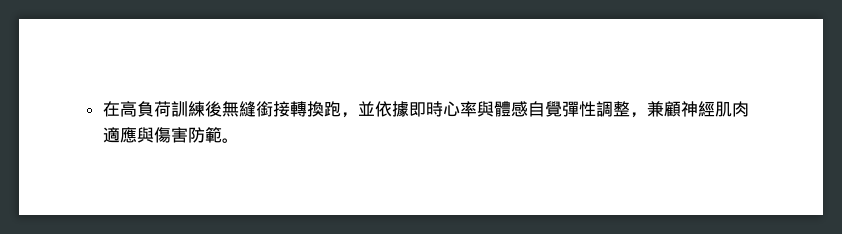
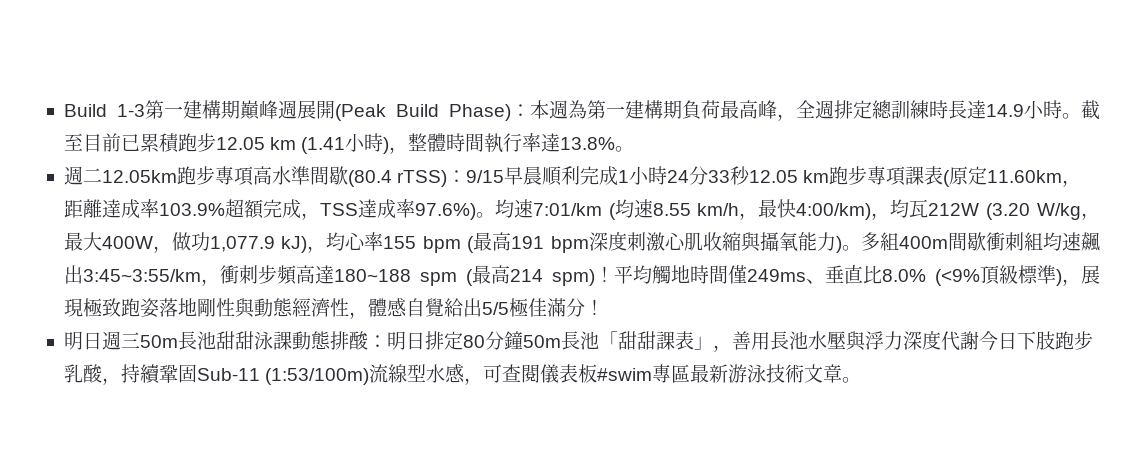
- 在高負荷訓練後無縫銜接轉換跑，並依據即時心率與體感自覺彈性調整，兼顧神經肌肉適應與傷害防範。
+ Build 1-3第一建構期巔峰週展開(Peak Build Phase)：本週為第一建構期負荷最高峰，全週排定總訓練時長達14.9小時。截至目前已累積跑步12.05 km (1.41小時)，整體時間執行率達13.8%。
+ 週二12.05km跑步專項高水準間歇(80.4 rTSS)：9/15早晨順利完成1小時24分33秒12.05 km跑步專項課表(原定11.60km，距離達成率103.9%超額完成，TSS達成率97.6%)。均速7:01/km (均速8.55 km/h，最快4:00/km)，均瓦212W (3.20 W/kg，最大400W，做功1,077.9 kJ)，均心率155 bpm (最高191 bpm深度刺激心肌收縮與攝氧能力)。多組400m間歇衝刺組均速飆出3:45~3:55/km，衝刺步頻高達180~188 spm (最高214 spm)！平均觸地時間僅249ms、垂直比8.0% (<9%頂級標準)，展現極致跑姿落地剛性與動態經濟性，體感自覺給出5/5極佳滿分！
+ 明日週三50m長池甜甜泳課動態排酸：明日排定80分鐘50m長池「甜甜課表」，善用長池水壓與浮力深度代謝今日下肢跑步乳酸，持續鞏固Sub-11 (1:53/100m)流線型水感，可查閱儀表板#swim專區最新游泳技術文章。

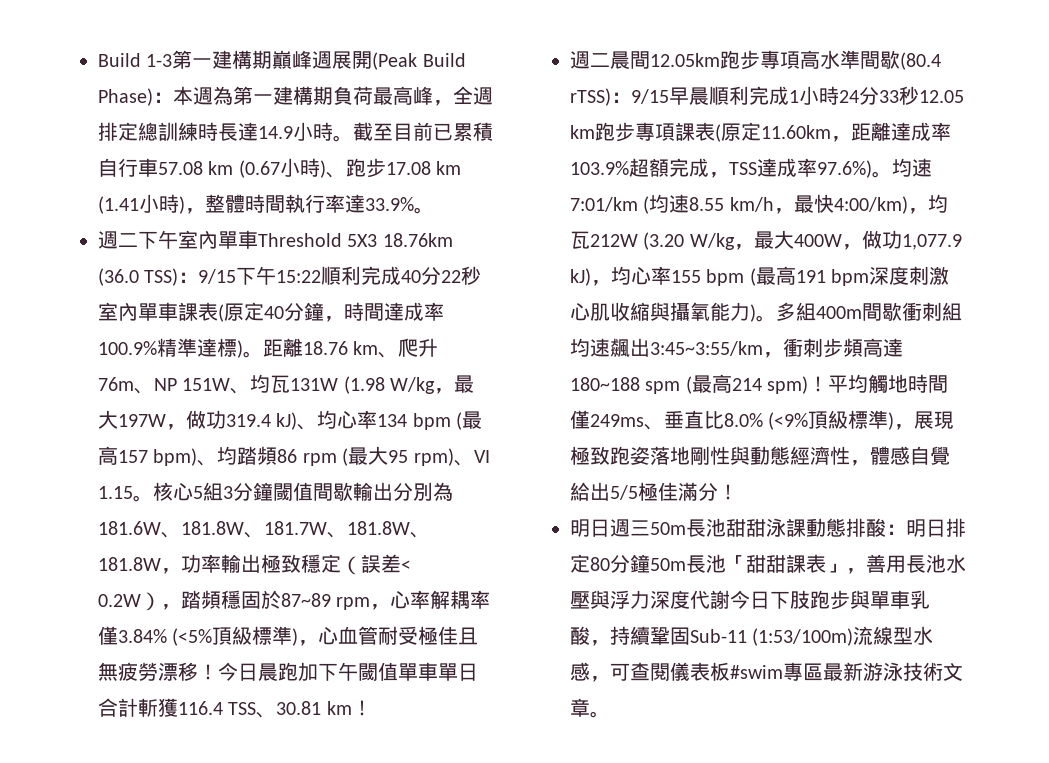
- 截至目前已累積跑步12.05 km (1.41小時)，整體時間執行率達13.8%。
+ 截至目前已累積自行車57.08 km (0.67小時)、跑步17.08 km (1.41小時)，整體時間執行率達33.9%。
- 週二12.05km跑步專項高水準間歇(80.4 rTSS)：9/15早晨順利完成1小時24分33秒12.05 km跑步專項課表(原定11.60km，距離達成率103.9%超額完成，TSS達成率97.6%)。
+ 週二下午室內單車Threshold 5X3 18.76km (36.0 TSS)：9/15下午15:22順利完成40分22秒室內單車課表(原定40分鐘，時間達成率100.9%精準達標)。距離18.76 km、爬升76m、NP 151W、均瓦131W (1.98 W/kg，最大197W，做功319.4 kJ)、均心率134 bpm (最高157 bpm)、均踏頻86 rpm (最大95 rpm)、VI 1.15。核心5組3分鐘閾值間歇輸出分別為181.6W、181.8W、181.7W、181.8W、181.8W，功率輸出極致穩定（誤差< 0.2W），踏頻穩固於87~89 rpm，心率解耦率僅3.84% (<5%頂級標準)，心血管耐受極佳且無疲勞漂移！今日晨跑加下午閾值單車單日合計斬獲116.4 TSS、30.81 km！
+ 週二晨間12.05km跑步專項高水準間歇(80.4 rTSS)：9/15早晨順利完成1小時24分33秒12.05 km跑步專項課表(原定11.60km，距離達成率103.9%超額完成，TSS達成率97.6%)。
- 明日週三50m長池甜甜泳課動態排酸：明日排定80分鐘50m長池「甜甜課表」，善用長池水壓與浮力深度代謝今日下肢跑步乳酸，持續鞏固Sub-11 (1:53/100m)流線型水感，可查閱儀表板#swim專區最新游泳技術文章。
+ 明日週三50m長池甜甜泳課動態排酸：明日排定80分鐘50m長池「甜甜課表」，善用長池水壓與浮力深度代謝今日下肢跑步與單車乳酸，持續鞏固Sub-11 (1:53/100m)流線型水感，可查閱儀表板#swim專區最新游泳技術文章。

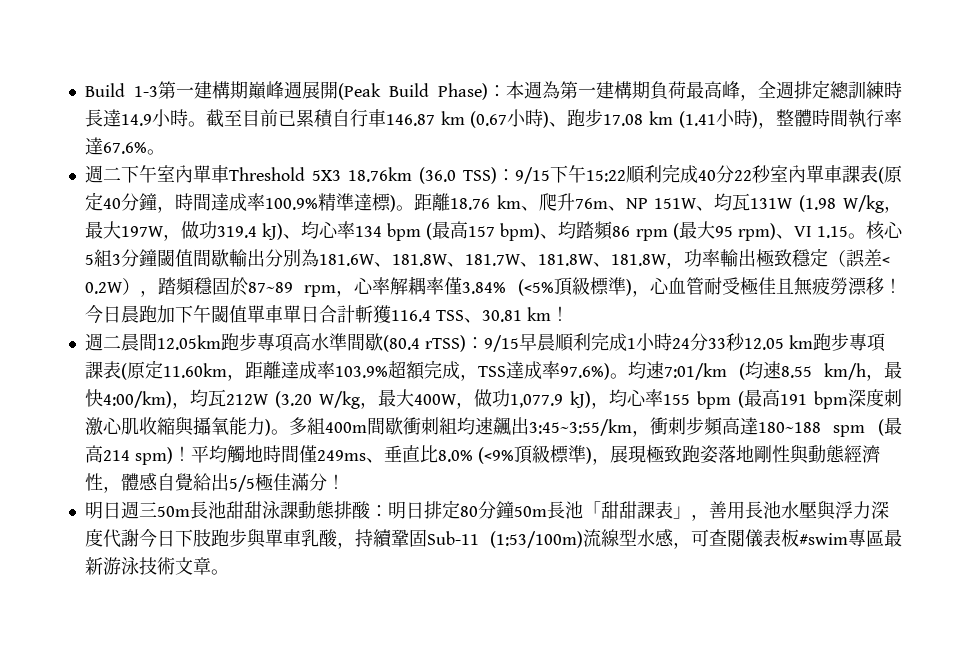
- 截至目前已累積自行車57.08 km (0.67小時)、跑步17.08 km (1.41小時)，整體時間執行率達33.9%。
+ 截至目前已累積自行車146.87 km (0.67小時)、跑步17.08 km (1.41小時)，整體時間執行率達67.6%。

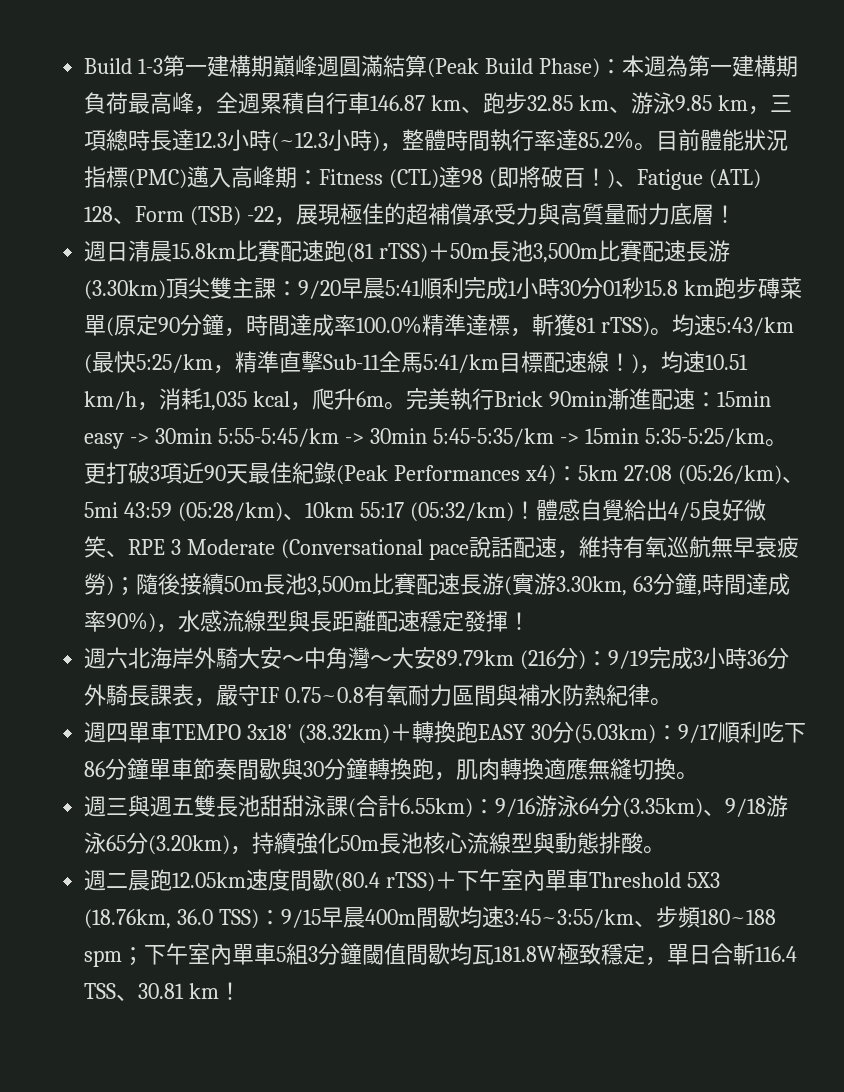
- Build 1-3第一建構期巔峰週展開(Peak Build Phase)：本週為第一建構期負荷最高峰，全週排定總訓練時長達14.9小時。截至目前已累積自行車146.87 km (0.67小時)、跑步17.08 km (1.41小時)，整體時間執行率達67.6%。
- 週二下午室內單車Threshold 5X3 18.76km (36.0 TSS)：9/15下午15:22順利完成40分22秒室內單車課表(原定40分鐘，時間達成率100.9%精準達標)。距離18.76 km、爬升76m、NP 151W、均瓦131W (1.98 W/kg，最大197W，做功319.4 kJ)、均心率134 bpm (最高157 bpm)、均踏頻86 rpm (最大95 rpm)、VI 1.15。核心5組3分鐘閾值間歇輸出分別為181.6W、181.8W、181.7W、181.8W、181.8W，功率輸出極致穩定（誤差< 0.2W），踏頻穩固於87~89 rpm，心率解耦率僅3.84% (<5%頂級標準)，心血管耐受極佳且無疲勞漂移！今日晨跑加下午閾值單車單日合計斬獲116.4 TSS、30.81 km！
+ Build 1-3第一建構期巔峰週圓滿結算(Peak Build Phase)：本週為第一建構期負荷最高峰，全週累積自行車146.87 km、跑步32.85 km、游泳9.85 km，三項總時長達12.3小時(~12.3小時)，整體時間執行率達85.2%。目前體能狀況指標(PMC)邁入高峰期：Fitness (CTL)達98 (即將破百！)、Fatigue (ATL) 128、Form (TSB) -22，展現極佳的超補償承受力與高質量耐力底層！
+ 週日清晨15.8km比賽配速跑(81 rTSS)＋50m長池3,500m比賽配速長游(3.30km)頂尖雙主課：9/20早晨5:41順利完成1小時30分01秒15.8 km跑步磚菜單(原定90分鐘，時間達成率100.0%精準達標，斬獲81 rTSS)。均速5:43/km (最快5:25/km，精準直擊Sub-11全馬5:41/km目標配速線！)，均速10.51 km/h，消耗1,035 kcal，爬升6m。完美執行Brick 90min漸進配速：15min easy -> 30min 5:55-5:45/km -> 30min 5:45-5:35/km -> 15min 5:35-5:25/km。更打破3項近90天最佳紀錄(Peak Performances x4)：5km 27:08 (05:26/km)、5mi 43:59 (05:28/km)、10km 55:17 (05:32/km)！體感自覺給出4/5良好微笑、RPE 3 Moderate (Conversational pace說話配速，維持有氧巡航無早衰疲勞)；隨後接續50m長池3,500m比賽配速長游(實游3.30km, 63分鐘,時間達成率90%)，水感流線型與長距離配速穩定發揮！
+ 週六北海岸外騎大安～中角灣～大安89.79km (216分)：9/19完成3小時36分外騎長課表，嚴守IF 0.75~0.8有氧耐力區間與補水防熱紀律。
+ 週四單車TEMPO 3x18' (38.32km)＋轉換跑EASY 30分(5.03km)：9/17順利吃下86分鐘單車節奏間歇與30分鐘轉換跑，肌肉轉換適應無縫切換。
+ 週三與週五雙長池甜甜泳課(合計6.55km)：9/16游泳64分(3.35km)、9/18游泳65分(3.20km)，持續強化50m長池核心流線型與動態排酸。
+ 週二晨跑12.05km速度間歇(80.4 rTSS)＋下午室內單車Threshold 5X3 (18.76km, 36.0 TSS)：9/15早晨400m間歇均速3:45~3:55/km、步頻180~188 spm；下午室內單車5組3分鐘閾值間歇均瓦181.8W極致穩定，單日合斬116.4 TSS、30.81 km！
- 週二晨間12.05km跑步專項高水準間歇(80.4 rTSS)：9/15早晨順利完成1小時24分33秒12.05 km跑步專項課表(原定11.60km，距離達成率103.9%超額完成，TSS達成率97.6%)。均速7:01/km (均速8.55 km/h，最快4:00/km)，均瓦212W (3.20 W/kg，最大400W，做功1,077.9 kJ)，均心率155 bpm (最高191 bpm深度刺激心肌收縮與攝氧能力)。多組400m間歇衝刺組均速飆出3:45~3:55/km，衝刺步頻高達180~188 spm (最高214 spm)！平均觸地時間僅249ms、垂直比8.0% (<9%頂級標準)，展現極致跑姿落地剛性與動態經濟性，體感自覺給出5/5極佳滿分！
- 明日週三50m長池甜甜泳課動態排酸：明日排定80分鐘50m長池「甜甜課表」，善用長池水壓與浮力深度代謝今日下肢跑步與單車乳酸，持續鞏固Sub-11 (1:53/100m)流線型水感，可查閱儀表板#swim專區最新游泳技術文章。

